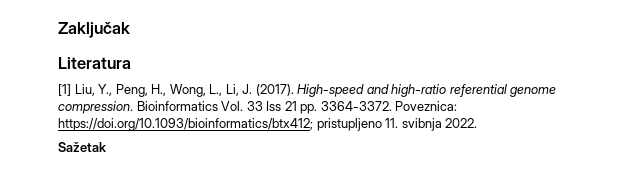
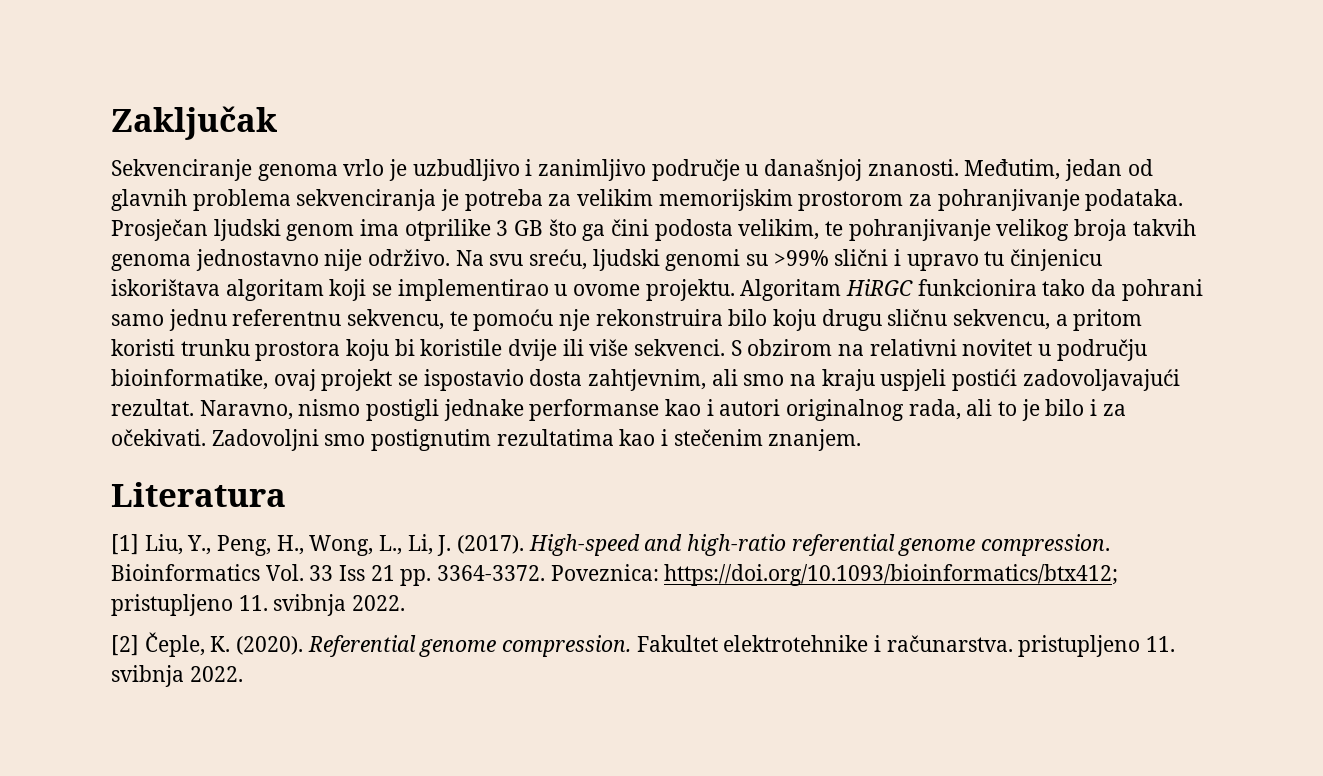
+ Sekvenciranje genoma vrlo je uzbudljivo i zanimljivo područje u današnjoj znanosti. Međutim, jedan od glavnih problema sekvenciranja je potreba za velikim memorijskim prostorom za pohranjivanje podataka. Prosječan ljudski genom ima otprilike 3 GB što ga čini podosta velikim, te pohranjivanje velikog broja takvih genoma jednostavno nije održivo. Na svu sreću, ljudski genomi su >99% slični i upravo tu činjenicu iskorištava algoritam koji se implementirao u ovome projektu. Algoritam HiRGC funkcionira tako da pohrani samo jednu referentnu sekvencu, te pomoću nje rekonstruira bilo koju drugu sličnu sekvencu, a pritom koristi trunku prostora koju bi koristile dvije ili više sekvenci. S obzirom na relativni novitet u području bioinformatike, ovaj projekt se ispostavio dosta zahtjevnim, ali smo na kraju uspjeli postići zadovoljavajući rezultat. Naravno, nismo postigli jednake performanse kao i autori originalnog rada, ali to je bilo i za očekivati. Zadovoljni smo postignutim rezultatima kao i stečenim znanjem.
- Sažetak
+ [2] Čeple, K. (2020). Referential genome compression. Fakultet elektrotehnike i računarstva. pristupljeno 11. svibnja 2022.

